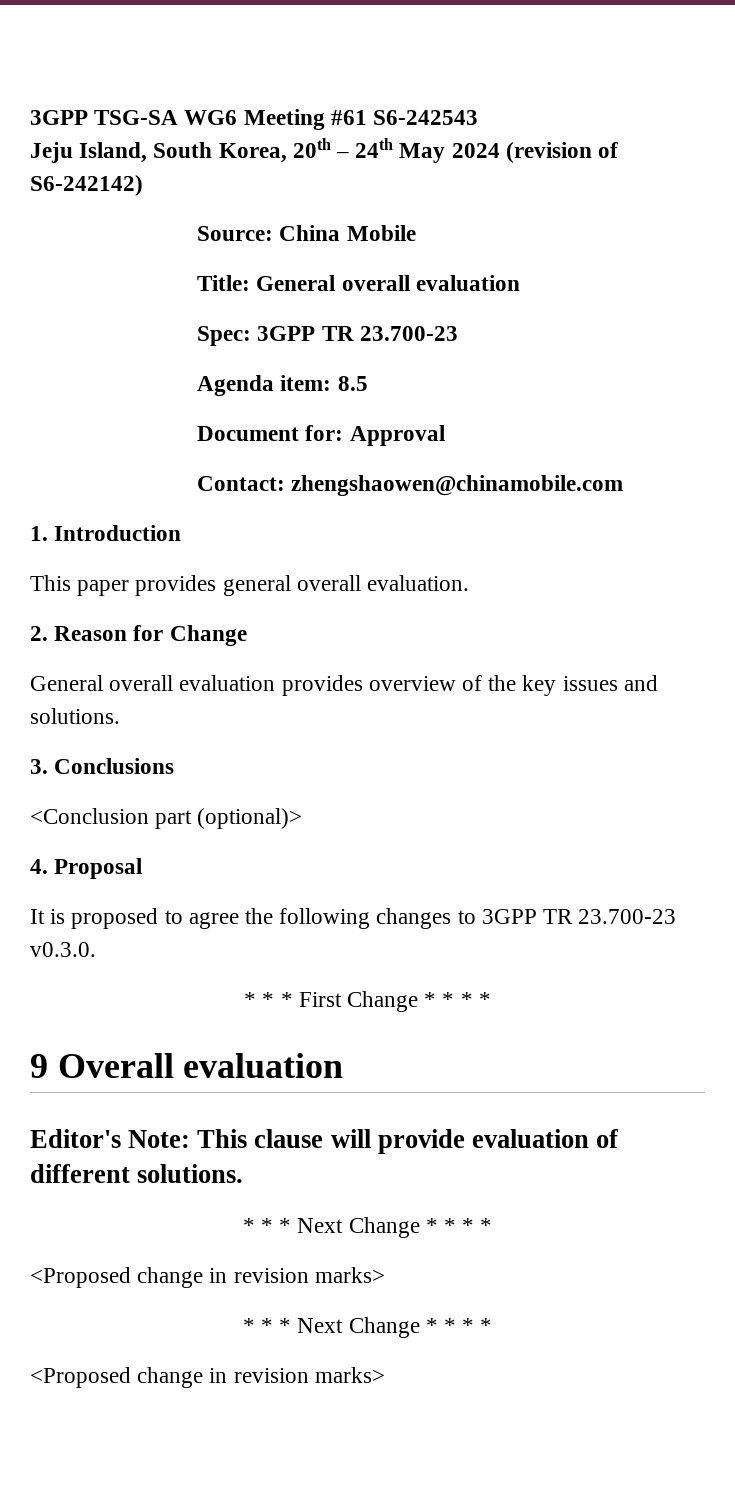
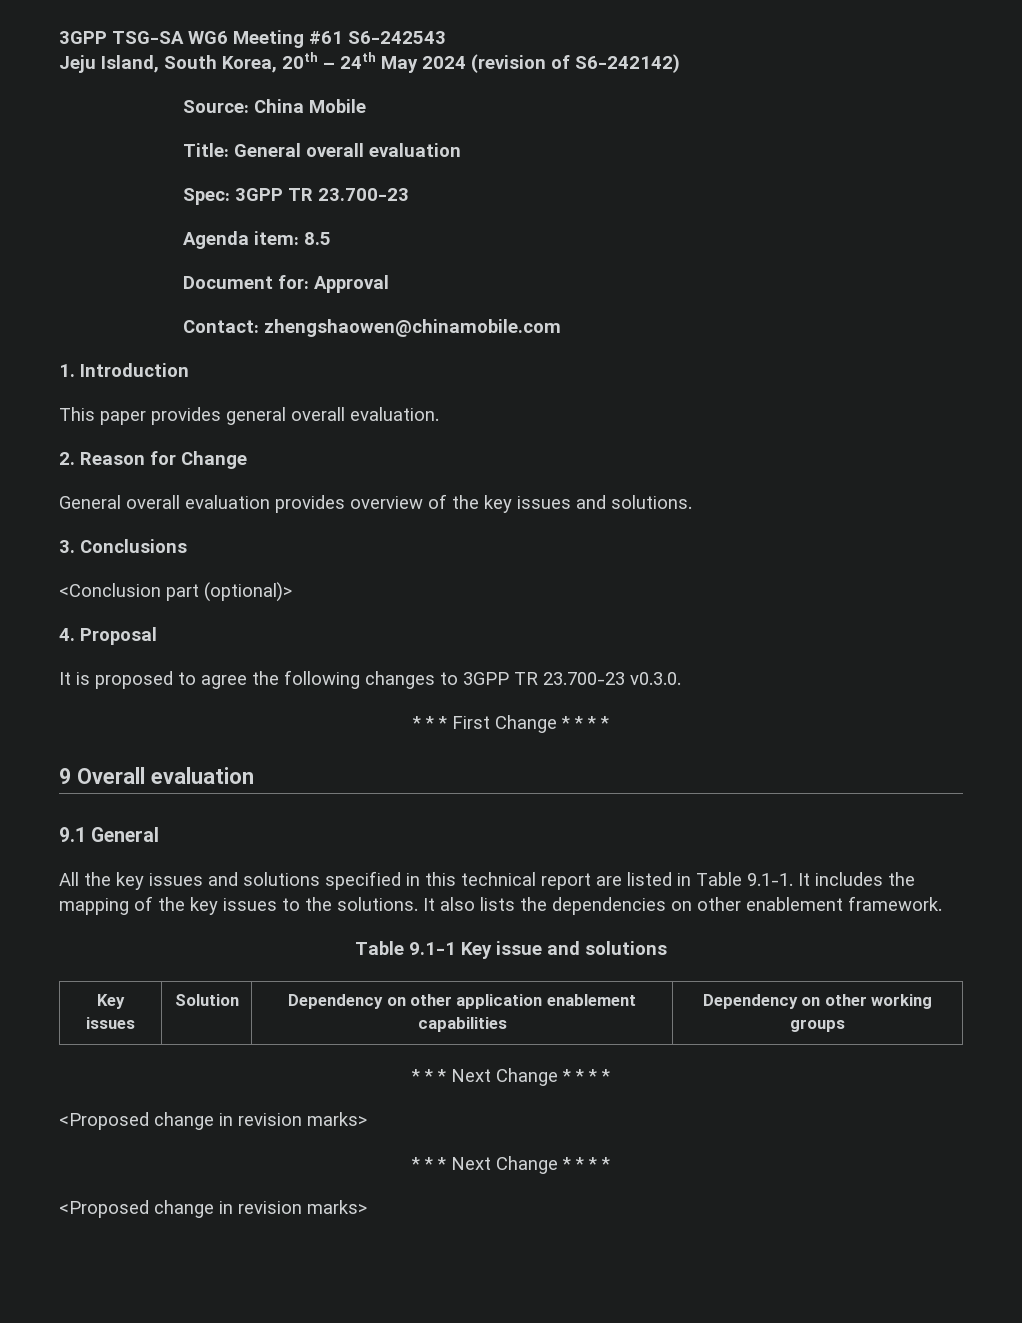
- Editor's Note: This clause will provide evaluation of different solutions.
+ 9.1 General
+ All the key issues and solutions specified in this technical report are listed in Table 9.1-1. It includes the mapping of the key issues to the solutions. It also lists the dependencies on other enablement framework.
+ Table 9.1-1 Key issue and solutions
+ Key issues | Solution | Dependency on other application enablement capabilities | Dependency on other working groups

